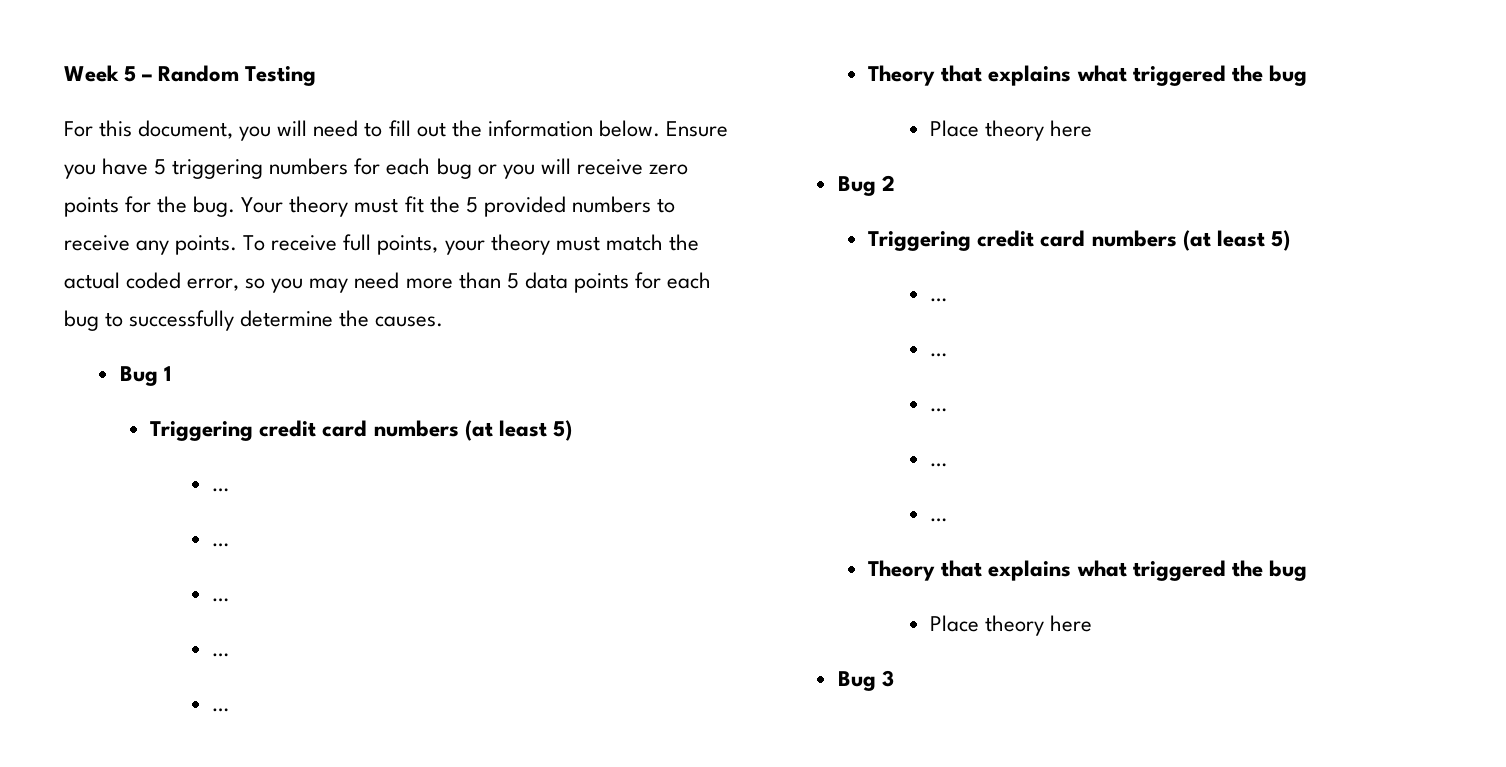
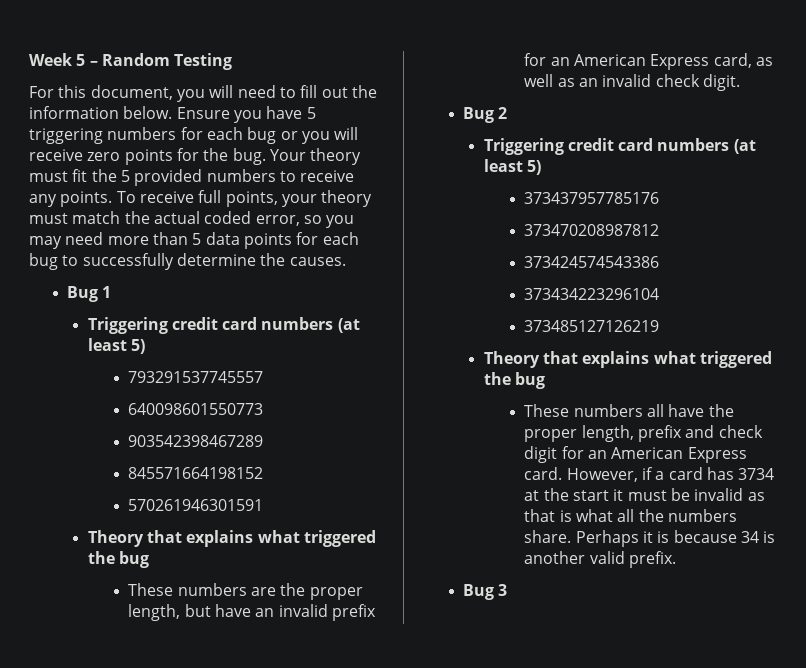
  Bug 1
  Triggering credit card numbers (at least 5)
- …
- …
- …
- …
- …
+ 793291537745557
+ 640098601550773
+ 903542398467289
+ 845571664198152
+ 570261946301591
  Theory that explains what triggered the bug
- Place theory here
+ These numbers are the proper length, but have an invalid prefix for an American Express card, as well as an invalid check digit.
  Bug 2
  Triggering credit card numbers (at least 5)
- …
- …
- …
- …
- …
+ 373437957785176
+ 373470208987812
+ 373424574543386
+ 373434223296104
+ 373485127126219
  Theory that explains what triggered the bug
- Place theory here
+ These numbers all have the proper length, prefix and check digit for an American Express card. However, if a card has 3734 at the start it must be invalid as that is what all the numbers share. Perhaps it is because 34 is another valid prefix.

